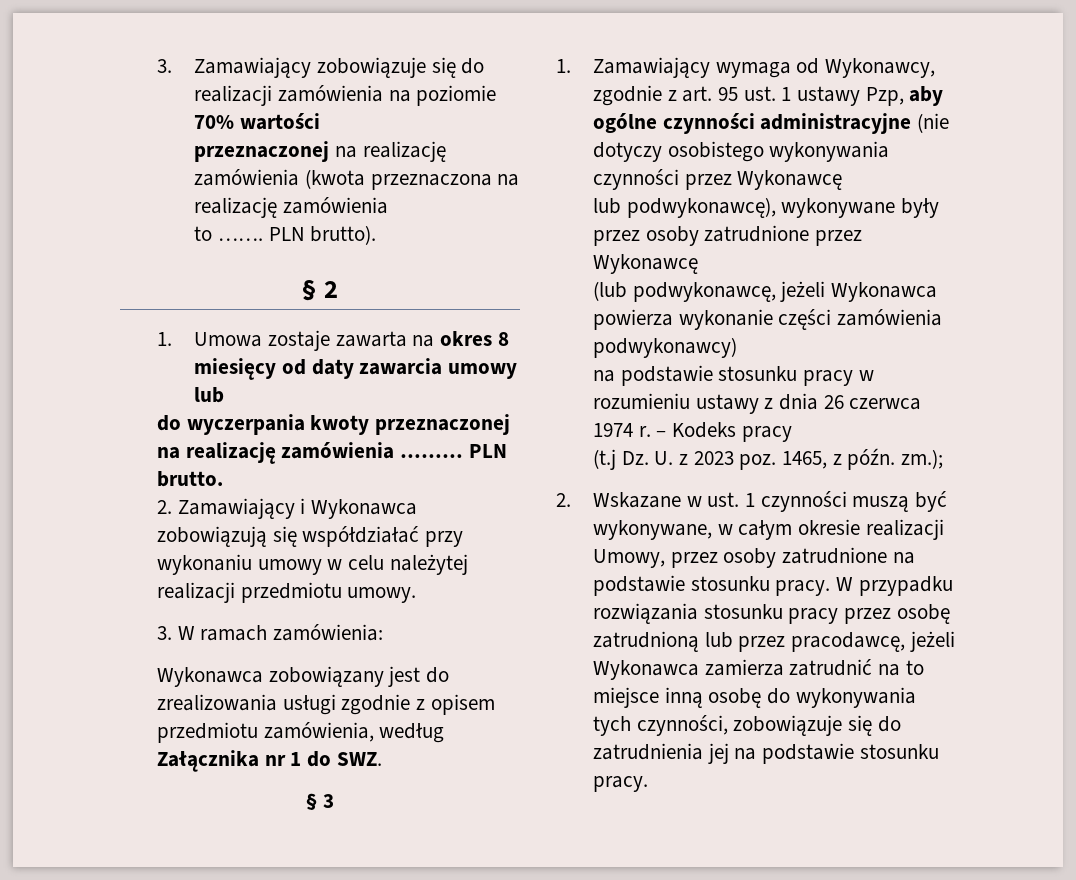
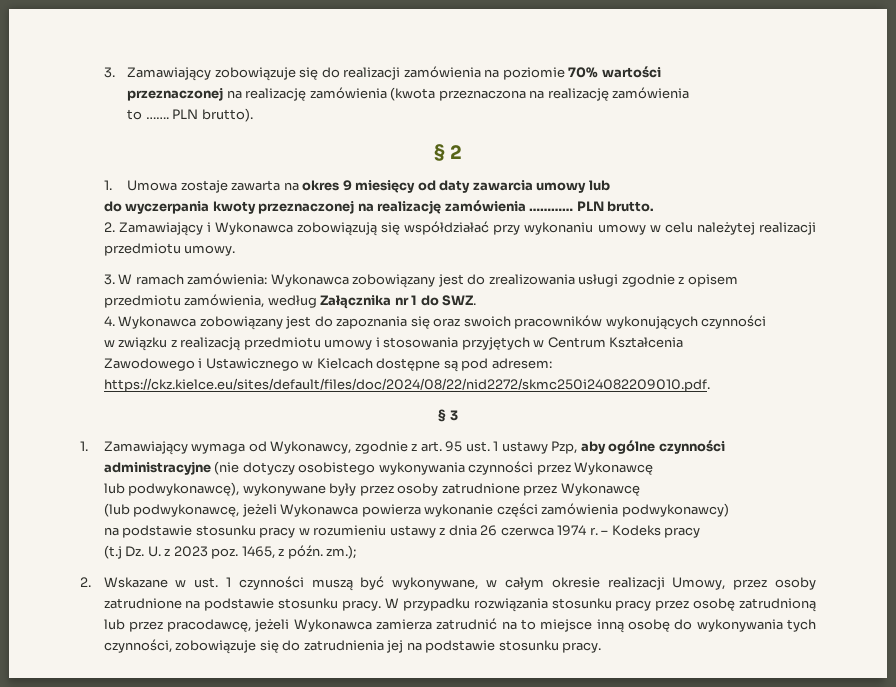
- 1. Umowa zostaje zawarta na okres 8 miesięcy od daty zawarcia umowy lub
+ 1. Umowa zostaje zawarta na okres 9 miesięcy od daty zawarcia umowy lub
- do wyczerpania kwoty przeznaczonej na realizację zamówienia ………
+ do wyczerpania kwoty przeznaczonej na realizację zamówienia …………
- 3. W ramach zamówienia:
- Wykonawca zobowiązany jest do zrealizowania usługi zgodnie z opisem przedmiotu zamówienia, według Załącznika nr 1 do SWZ.
+ 3. W ramach zamówienia: Wykonawca zobowiązany jest do zrealizowania usługi zgodnie z opisem przedmiotu zamówienia, według Załącznika nr 1 do SWZ.
+ 4. Wykonawca zobowiązany jest do zapoznania się oraz swoich pracowników wykonujących czynności
+ w związku z realizacją przedmiotu umowy i stosowania przyjętych w Centrum Kształcenia
+ Zawodowego i Ustawicznego w Kielcach dostępne są pod adresem: https://ckz.kielce.eu/sites/default/files/doc/2024/08/22/nid2272/skmc250i24082209010.pdf.

